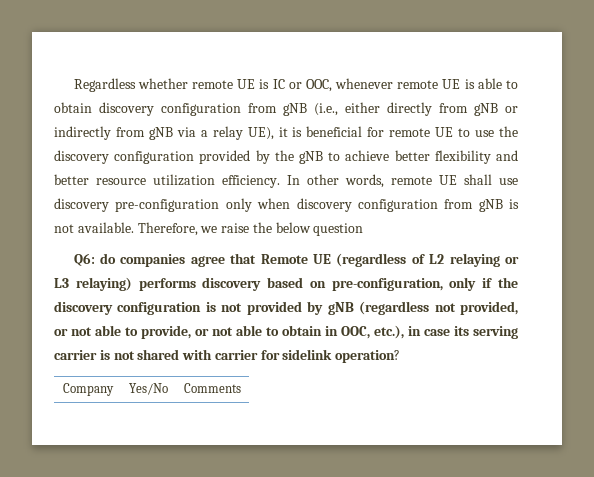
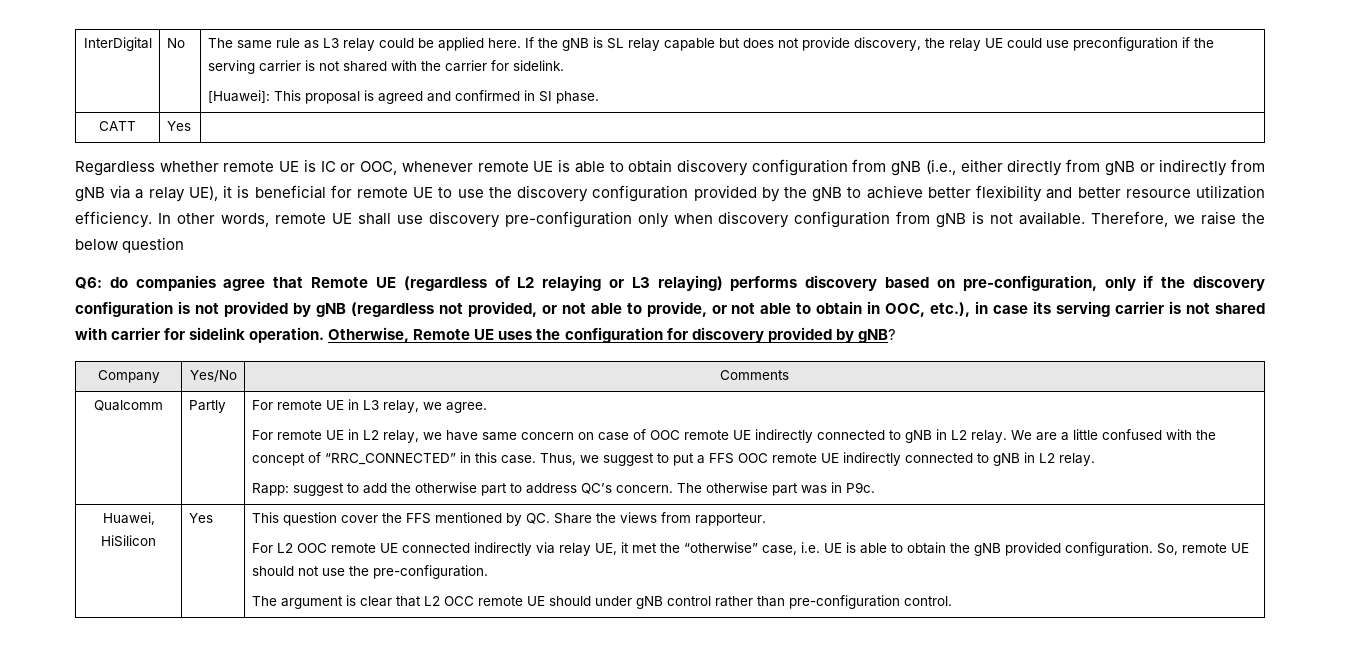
+ InterDigital | No | The same rule as L3 relay could be applied here. If the gNB is SL relay capable but does not provide discovery, the relay UE could use preconfiguration if the serving carrier is not shared with the carrier for sidelink.
+ [Huawei]: This proposal is agreed and confirmed in SI phase.
+ CATT | Yes |
- Q6: do companies agree that Remote UE (regardless of L2 relaying or L3 relaying) performs discovery based on pre-configuration, only if the discovery configuration is not provided by gNB (regardless not provided, or not able to provide, or not able to obtain in OOC, etc.), in case its serving carrier is not shared with carrier for sidelink operation?
+ Q6: do companies agree that Remote UE (regardless of L2 relaying or L3 relaying) performs discovery based on pre-configuration, only if the discovery configuration is not provided by gNB (regardless not provided, or not able to provide, or not able to obtain in OOC, etc.), in case its serving carrier is not shared with carrier for sidelink operation. Otherwise, Remote UE uses the configuration for discovery provided by gNB?
  Company | Yes/No | Comments
+ Qualcomm | Partly | For remote UE in L3 relay, we agree.
+ For remote UE in L2 relay, we have same concern on case of OOC remote UE indirectly connected to gNB in L2 relay. We are a little confused with the concept of “RRC_CONNECTED” in this case. Thus, we suggest to put a FFS OOC remote UE indirectly connected to gNB in L2 relay.
+ Rapp: suggest to add the otherwise part to address QC’s concern. The otherwise part was in P9c.
+ Huawei, HiSilicon | Yes | This question cover the FFS mentioned by QC. Share the views from rapporteur.
+ For L2 OOC remote UE connected indirectly via relay UE, it met the “otherwise” case, i.e. UE is able to obtain the gNB provided configuration. So, remote UE should not use the pre-configuration.
+ The argument is clear that L2 OCC remote UE should under gNB control rather than pre-configuration control.

